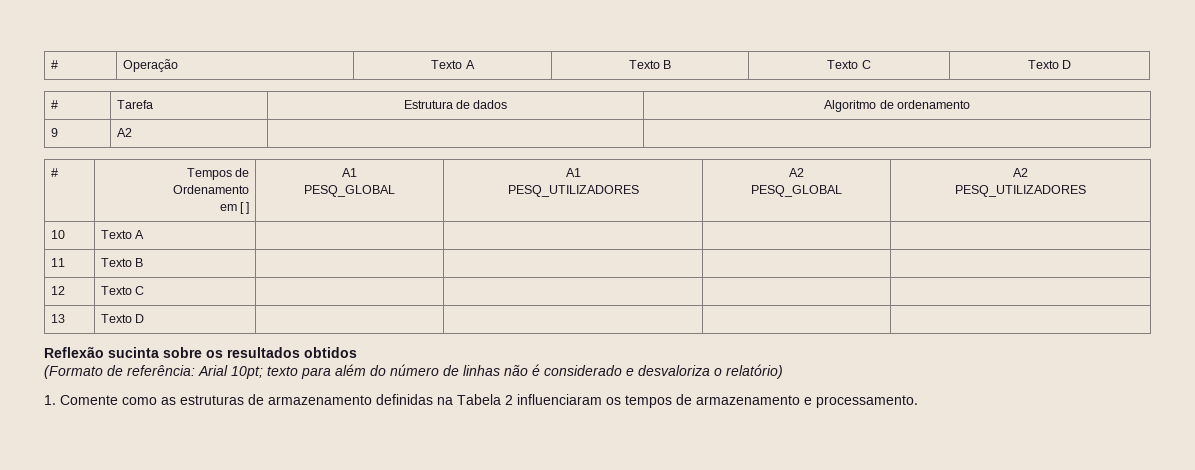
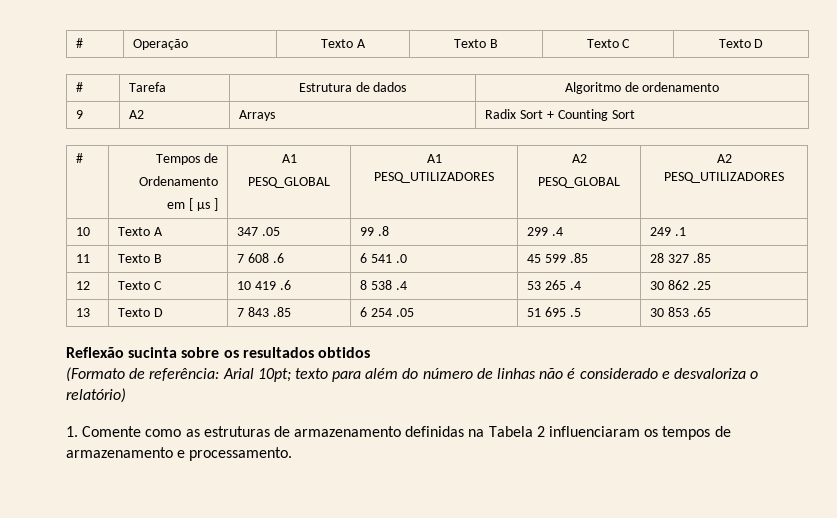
- 9 | A2 | |
+ 9 | A2 | Arrays | Radix Sort + Counting Sort
  # | Tempos de
  Ordenamento
- em [ ] | A1
+ em [ µs ] | A1
- 10 | Texto A | | | |
- 11 | Texto B | | | |
- 12 | Texto C | | | |
- 13 | Texto D | | | |
+ 10 | Texto A | 347 .05 | 99 .8 | 299 .4 | 249 .1
+ 11 | Texto B | 7 608 .6 | 6 541 .0 | 45 599 .85 | 28 327 .85
+ 12 | Texto C | 10 419 .6 | 8 538 .4 | 53 265 .4 | 30 862 .25
+ 13 | Texto D | 7 843 .85 | 6 254 .05 | 51 695 .5 | 30 853 .65

